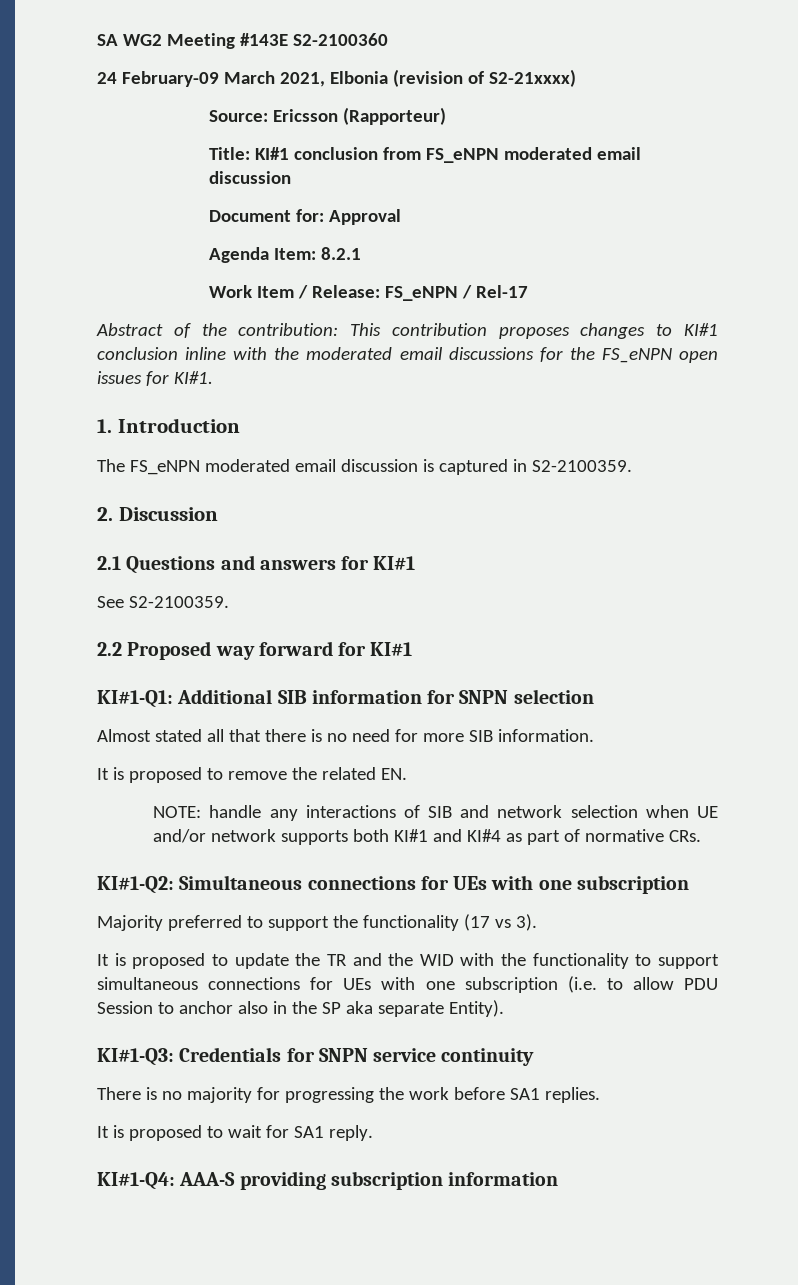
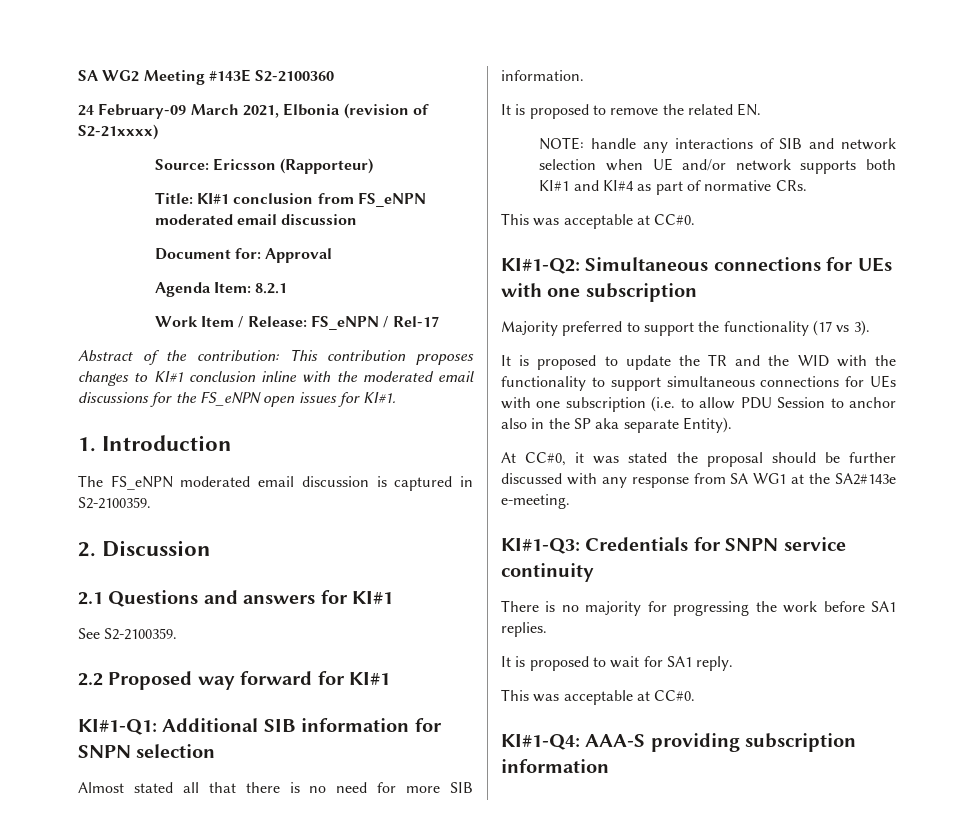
  NOTE: handle any interactions of SIB and network selection when UE and/or network supports both KI#1 and KI#4 as part of normative CRs.
+ This was acceptable at CC#0.
+ At CC#0, it was stated the proposal should be further discussed with any response from SA WG1 at the SA2#143e e-meeting.
  It is proposed to wait for SA1 reply.
+ This was acceptable at CC#0.

